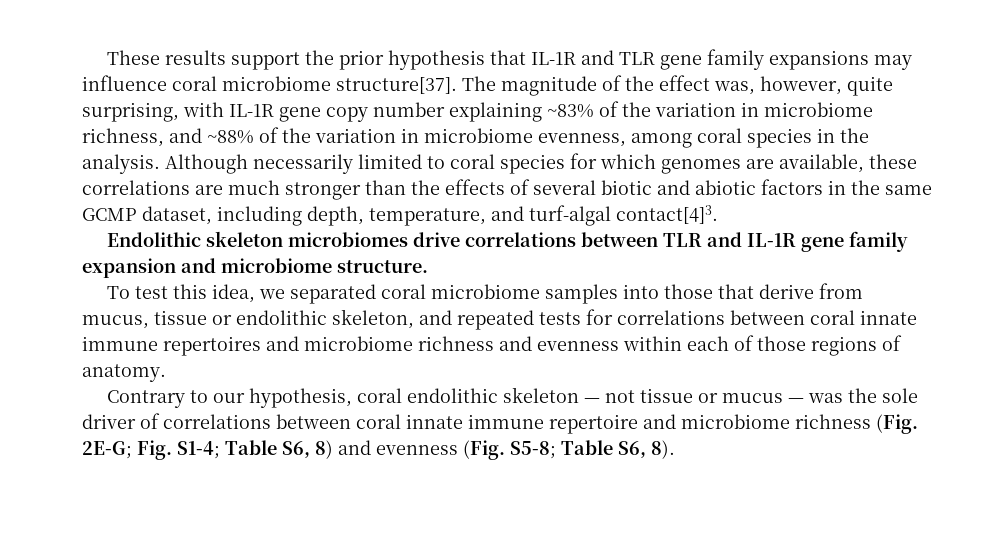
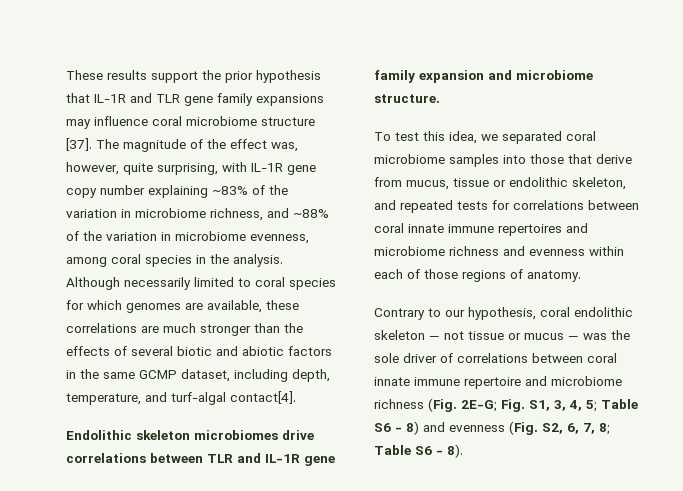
- These results support the prior hypothesis that IL-1R and TLR gene family expansions may influence coral microbiome structure[37].
+ These results support the prior hypothesis that IL-1R and TLR gene family expansions may influence coral microbiome structure [37].
- Although necessarily limited to coral species for which genomes are available, these correlations are much stronger than the effects of several biotic and abiotic factors in the same GCMP dataset, including depth, temperature, and turf-algal contact[4]3.
+ Although necessarily limited to coral species for which genomes are available, these correlations are much stronger than the effects of several biotic and abiotic factors in the same GCMP dataset, including depth, temperature, and turf-algal contact[4].
- Contrary to our hypothesis, coral endolithic skeleton — not tissue or mucus — was the sole driver of correlations between coral innate immune repertoire and microbiome richness (Fig. 2E-G; Fig. S1-4; Table S6, 8) and evenness (Fig. S5-8; Table S6, 8).
+ Contrary to our hypothesis, coral endolithic skeleton — not tissue or mucus — was the sole driver of correlations between coral innate immune repertoire and microbiome richness (Fig. 2E-G; Fig. S1, 3, 4, 5; Table S6 - 8) and evenness (Fig. S2, 6, 7, 8; Table S6 - 8).

